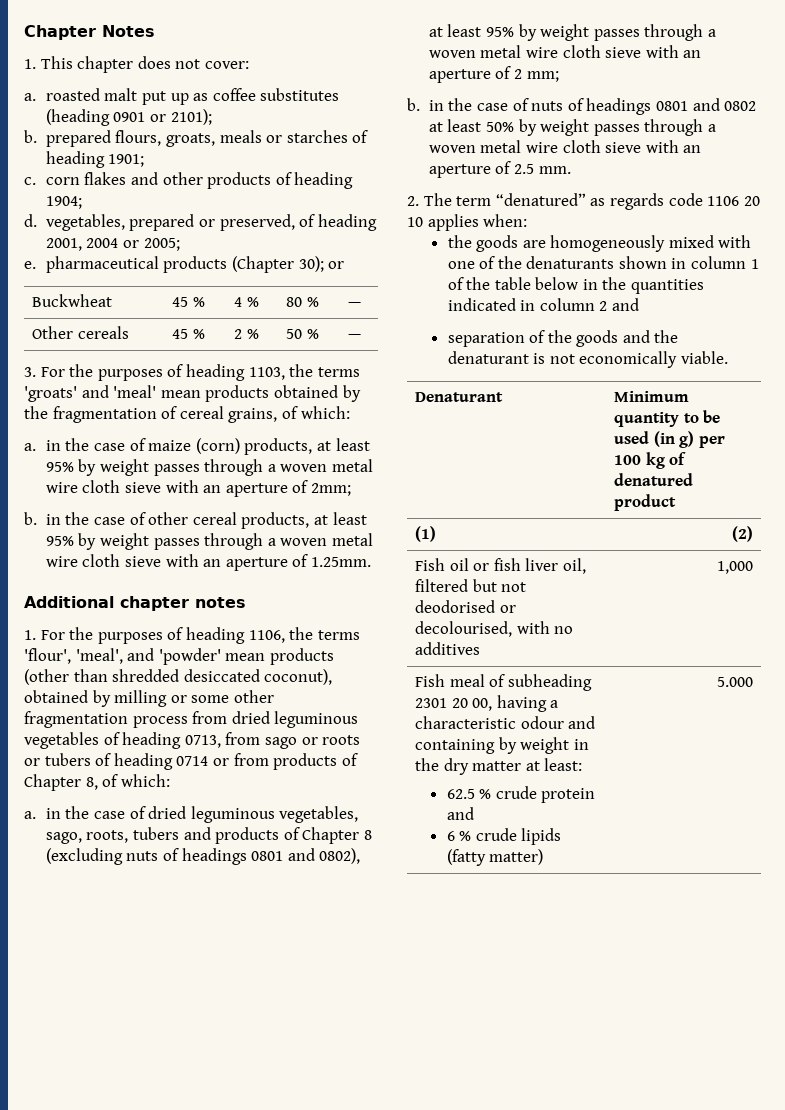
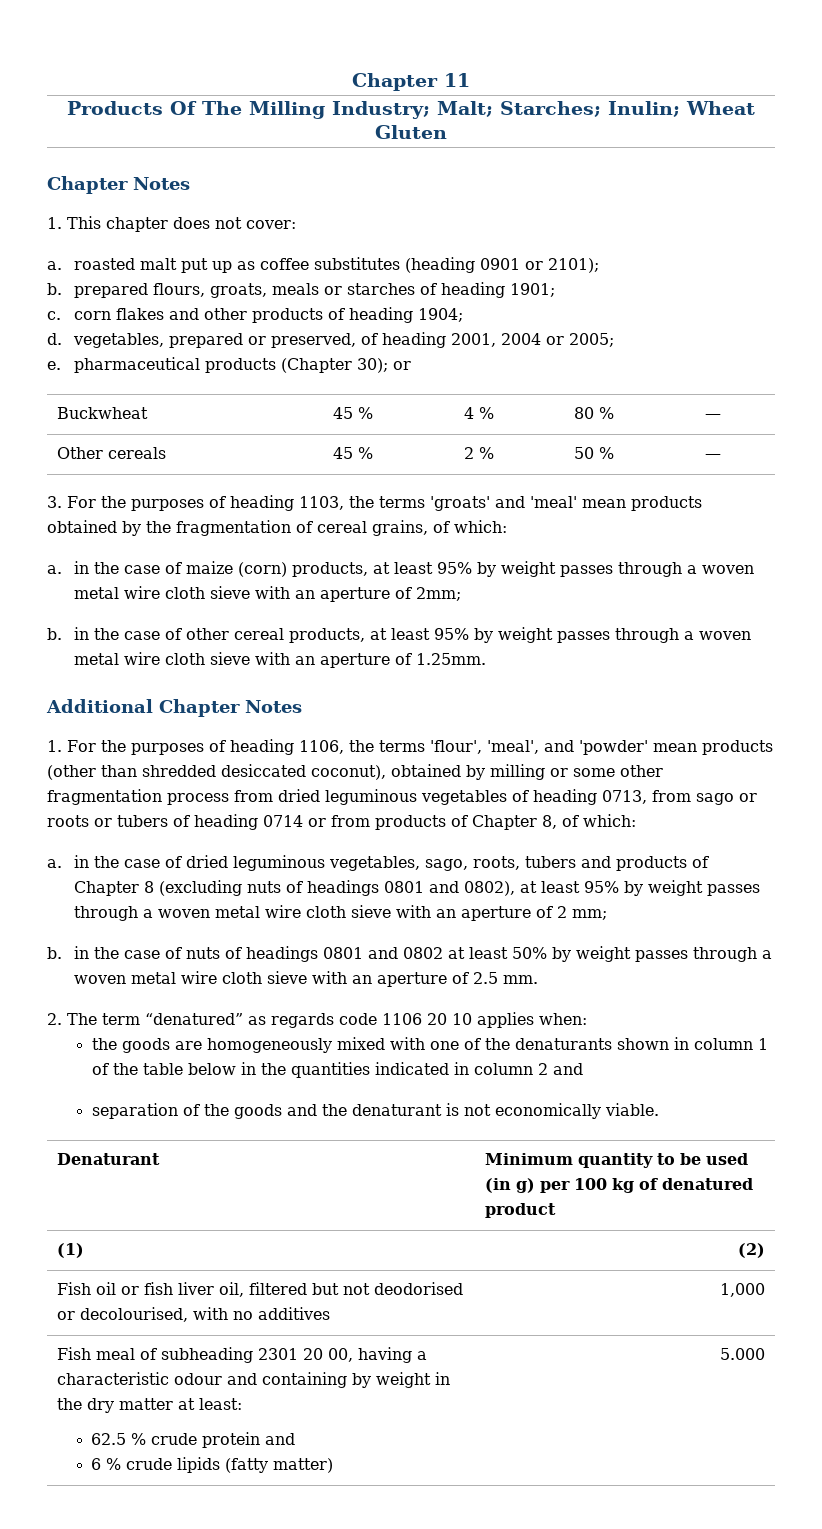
+ Chapter 11
+ Products Of The Milling Industry; Malt; Starches; Inulin; Wheat Gluten
- Additional chapter notes
+ Additional Chapter Notes

